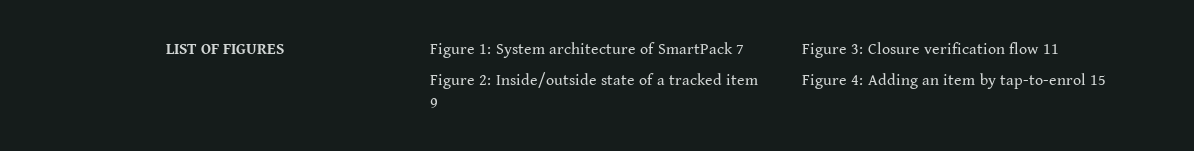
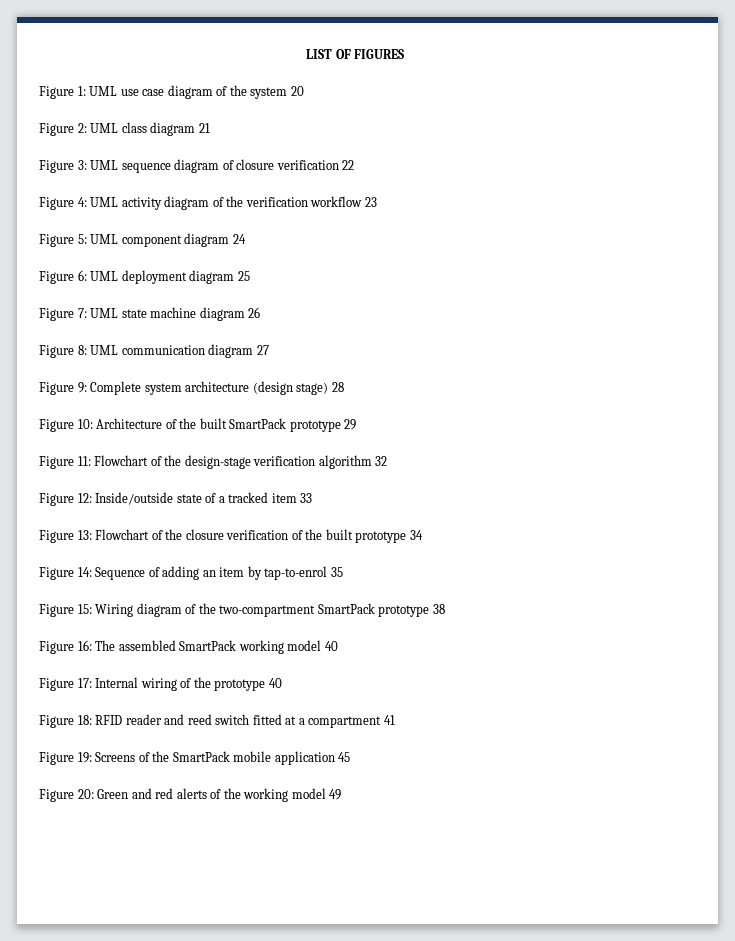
- Figure 1: System architecture of SmartPack 7
- Figure 2: Inside/outside state of a tracked item 9
- Figure 3: Closure verification flow 11
- Figure 4: Adding an item by tap-to-enrol 15
+ Figure 1: UML use case diagram of the system 20
+ Figure 2: UML class diagram 21
+ Figure 3: UML sequence diagram of closure verification 22
+ Figure 4: UML activity diagram of the verification workflow 23
+ Figure 5: UML component diagram 24
+ Figure 6: UML deployment diagram 25
+ Figure 7: UML state machine diagram 26
+ Figure 8: UML communication diagram 27
+ Figure 9: Complete system architecture (design stage) 28
+ Figure 10: Architecture of the built SmartPack prototype 29
+ Figure 11: Flowchart of the design-stage verification algorithm 32
+ Figure 12: Inside/outside state of a tracked item 33
+ Figure 13: Flowchart of the closure verification of the built prototype 34
+ Figure 14: Sequence of adding an item by tap-to-enrol 35
+ Figure 15: Wiring diagram of the two-compartment SmartPack prototype 38
+ Figure 16: The assembled SmartPack working model 40
+ Figure 17: Internal wiring of the prototype 40
+ Figure 18: RFID reader and reed switch fitted at a compartment 41
+ Figure 19: Screens of the SmartPack mobile application 45
+ Figure 20: Green and red alerts of the working model 49

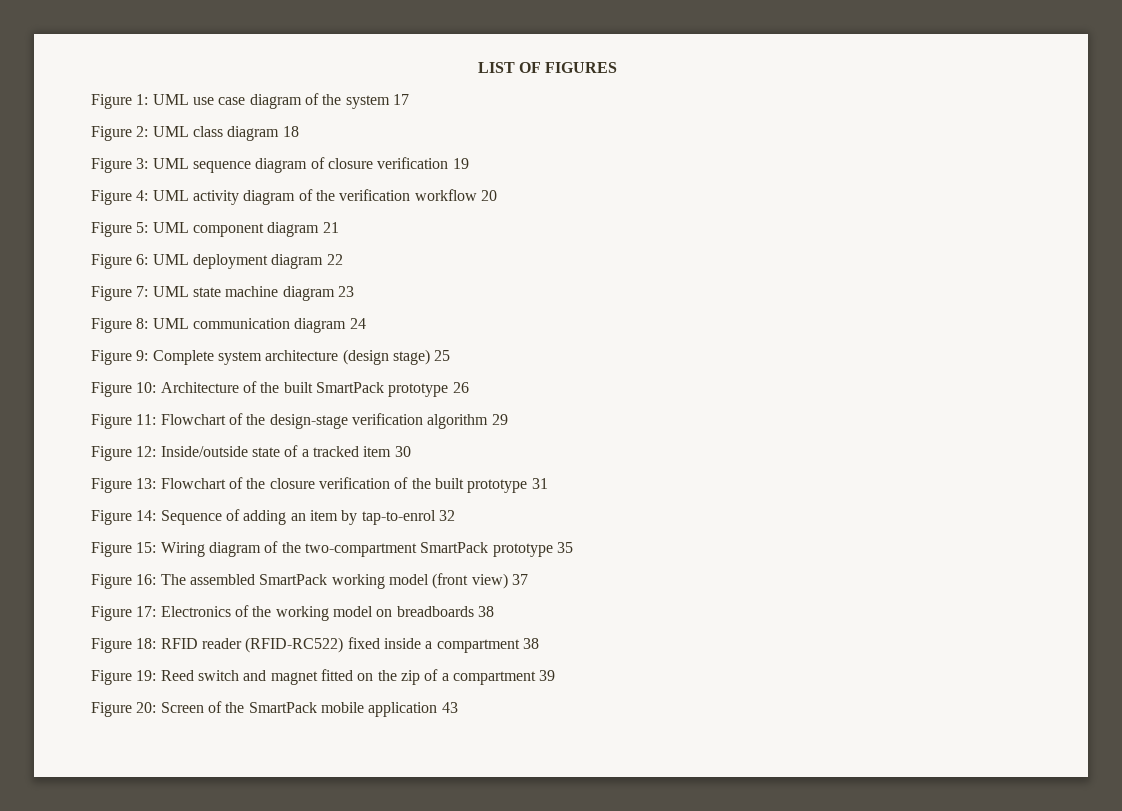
- Figure 1: UML use case diagram of the system 20
+ Figure 1: UML use case diagram of the system 17
- Figure 2: UML class diagram 21
+ Figure 2: UML class diagram 18
- Figure 3: UML sequence diagram of closure verification 22
+ Figure 3: UML sequence diagram of closure verification 19
- Figure 4: UML activity diagram of the verification workflow 23
+ Figure 4: UML activity diagram of the verification workflow 20
- Figure 5: UML component diagram 24
+ Figure 5: UML component diagram 21
- Figure 6: UML deployment diagram 25
+ Figure 6: UML deployment diagram 22
- Figure 7: UML state machine diagram 26
+ Figure 7: UML state machine diagram 23
- Figure 8: UML communication diagram 27
+ Figure 8: UML communication diagram 24
- Figure 9: Complete system architecture (design stage) 28
+ Figure 9: Complete system architecture (design stage) 25
- Figure 10: Architecture of the built SmartPack prototype 29
+ Figure 10: Architecture of the built SmartPack prototype 26
- Figure 11: Flowchart of the design-stage verification algorithm 32
+ Figure 11: Flowchart of the design-stage verification algorithm 29
- Figure 12: Inside/outside state of a tracked item 33
+ Figure 12: Inside/outside state of a tracked item 30
- Figure 13: Flowchart of the closure verification of the built prototype 34
+ Figure 13: Flowchart of the closure verification of the built prototype 31
- Figure 14: Sequence of adding an item by tap-to-enrol 35
+ Figure 14: Sequence of adding an item by tap-to-enrol 32
- Figure 15: Wiring diagram of the two-compartment SmartPack prototype 38
+ Figure 15: Wiring diagram of the two-compartment SmartPack prototype 35
- Figure 16: The assembled SmartPack working model 40
+ Figure 16: The assembled SmartPack working model (front view) 37
- Figure 17: Internal wiring of the prototype 40
+ Figure 17: Electronics of the working model on breadboards 38
- Figure 18: RFID reader and reed switch fitted at a compartment 41
+ Figure 18: RFID reader (RFID-RC522) fixed inside a compartment 38
- Figure 19: Screens of the SmartPack mobile application 45
- Figure 20: Green and red alerts of the working model 49
+ Figure 19: Reed switch and magnet fitted on the zip of a compartment 39
+ Figure 20: Screen of the SmartPack mobile application 43

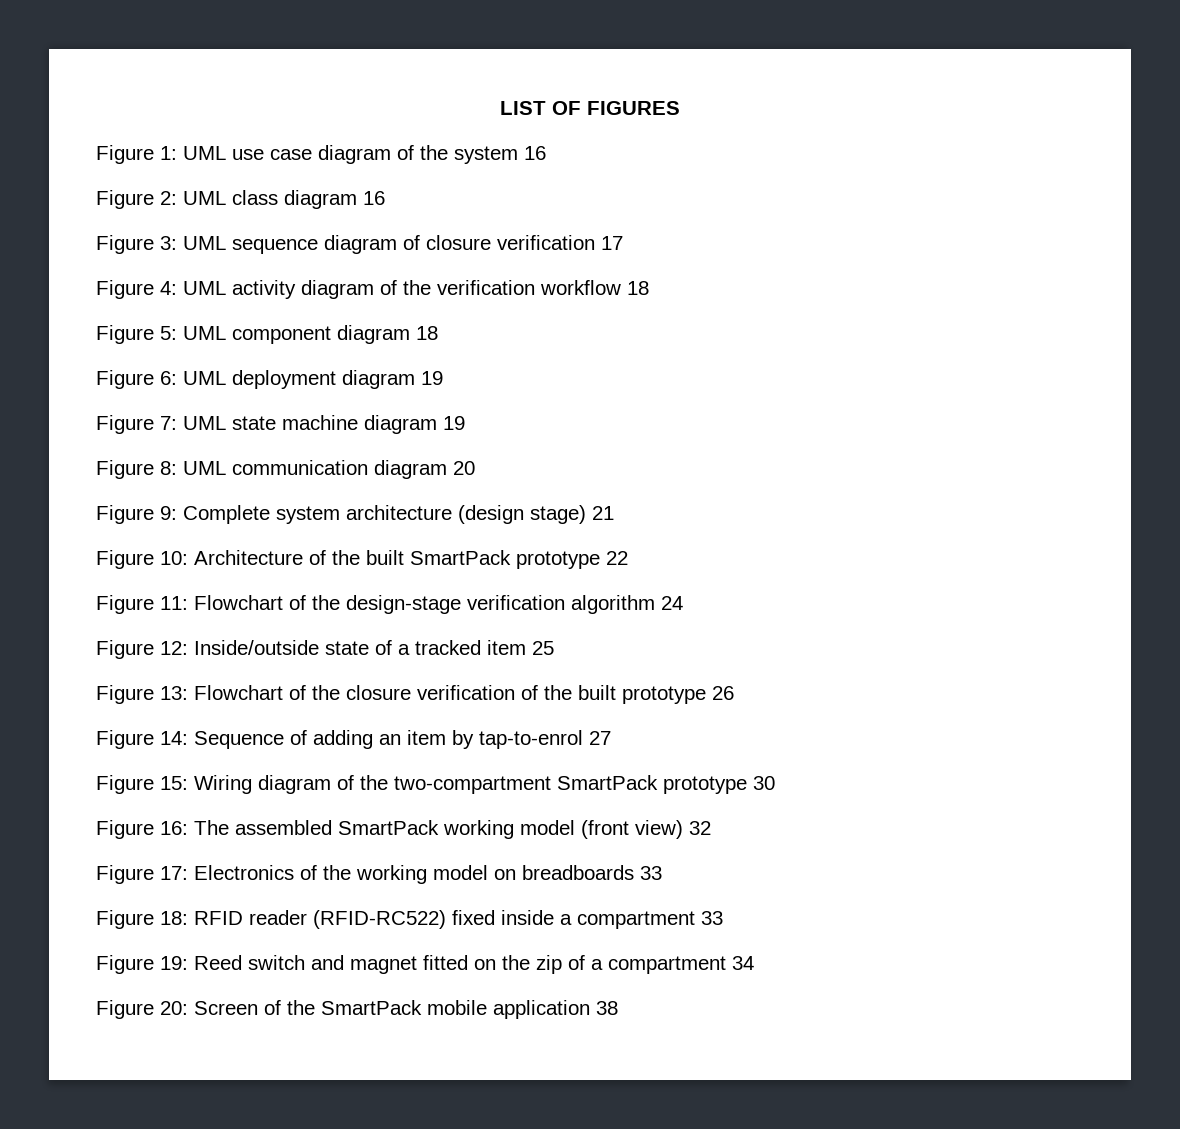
- Figure 1: UML use case diagram of the system 17
+ Figure 1: UML use case diagram of the system 16
- Figure 2: UML class diagram 18
+ Figure 2: UML class diagram 16
- Figure 3: UML sequence diagram of closure verification 19
+ Figure 3: UML sequence diagram of closure verification 17
- Figure 4: UML activity diagram of the verification workflow 20
+ Figure 4: UML activity diagram of the verification workflow 18
- Figure 5: UML component diagram 21
+ Figure 5: UML component diagram 18
- Figure 6: UML deployment diagram 22
+ Figure 6: UML deployment diagram 19
- Figure 7: UML state machine diagram 23
+ Figure 7: UML state machine diagram 19
- Figure 8: UML communication diagram 24
+ Figure 8: UML communication diagram 20
- Figure 9: Complete system architecture (design stage) 25
+ Figure 9: Complete system architecture (design stage) 21
- Figure 10: Architecture of the built SmartPack prototype 26
+ Figure 10: Architecture of the built SmartPack prototype 22
- Figure 11: Flowchart of the design-stage verification algorithm 29
+ Figure 11: Flowchart of the design-stage verification algorithm 24
- Figure 12: Inside/outside state of a tracked item 30
+ Figure 12: Inside/outside state of a tracked item 25
- Figure 13: Flowchart of the closure verification of the built prototype 31
+ Figure 13: Flowchart of the closure verification of the built prototype 26
- Figure 14: Sequence of adding an item by tap-to-enrol 32
+ Figure 14: Sequence of adding an item by tap-to-enrol 27
- Figure 15: Wiring diagram of the two-compartment SmartPack prototype 35
+ Figure 15: Wiring diagram of the two-compartment SmartPack prototype 30
- Figure 16: The assembled SmartPack working model (front view) 37
+ Figure 16: The assembled SmartPack working model (front view) 32
- Figure 17: Electronics of the working model on breadboards 38
+ Figure 17: Electronics of the working model on breadboards 33
- Figure 18: RFID reader (RFID-RC522) fixed inside a compartment 38
+ Figure 18: RFID reader (RFID-RC522) fixed inside a compartment 33
- Figure 19: Reed switch and magnet fitted on the zip of a compartment 39
+ Figure 19: Reed switch and magnet fitted on the zip of a compartment 34
- Figure 20: Screen of the SmartPack mobile application 43
+ Figure 20: Screen of the SmartPack mobile application 38

